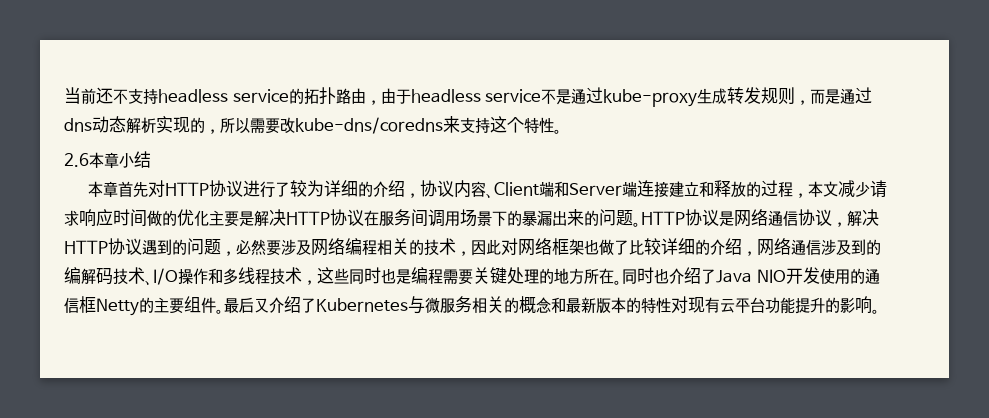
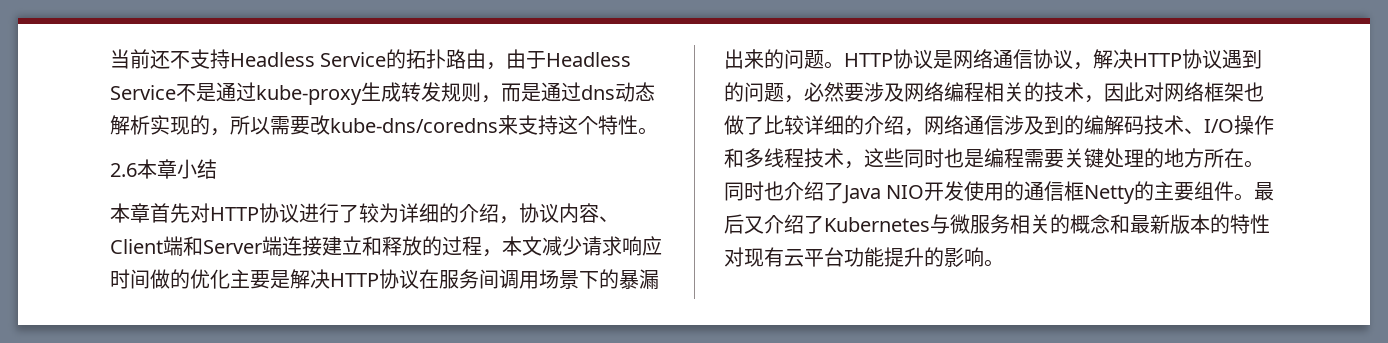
- 当前还不支持headless service的拓扑路由，由于headless service不是通过kube-proxy生成转发规则，而是通过dns动态解析实现的，所以需要改kube-dns/coredns来支持这个特性。
+ 当前还不支持Headless Service的拓扑路由，由于Headless Service不是通过kube-proxy生成转发规则，而是通过dns动态解析实现的，所以需要改kube-dns/coredns来支持这个特性。

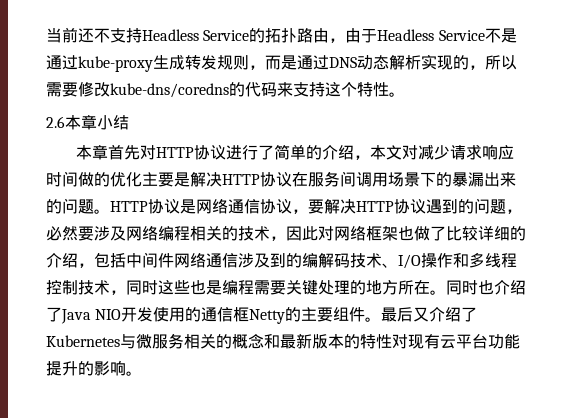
- 当前还不支持Headless Service的拓扑路由，由于Headless Service不是通过kube-proxy生成转发规则，而是通过dns动态解析实现的，所以需要改kube-dns/coredns来支持这个特性。
+ 当前还不支持Headless Service的拓扑路由，由于Headless Service不是通过kube-proxy生成转发规则，而是通过DNS动态解析实现的，所以需要修改kube-dns/coredns的代码来支持这个特性。
- 本章首先对HTTP协议进行了较为详细的介绍，协议内容、Client端和Server端连接建立和释放的过程，本文减少请求响应时间做的优化主要是解决HTTP协议在服务间调用场景下的暴漏出来的问题。
+ 本章首先对HTTP协议进行了简单的介绍，本文对减少请求响应时间做的优化主要是解决HTTP协议在服务间调用场景下的暴漏出来的问题。
- HTTP协议是网络通信协议，解决HTTP协议遇到的问题，必然要涉及网络编程相关的技术，因此对网络框架也做了比较详细的介绍，网络通信涉及到的编解码技术、I/O操作和多线程技术，这些同时也是编程需要关键处理的地方所在。
+ HTTP协议是网络通信协议，要解决HTTP协议遇到的问题，必然要涉及网络编程相关的技术，因此对网络框架也做了比较详细的介绍，包括中间件网络通信涉及到的编解码技术、I/O操作和多线程控制技术，同时这些也是编程需要关键处理的地方所在。

